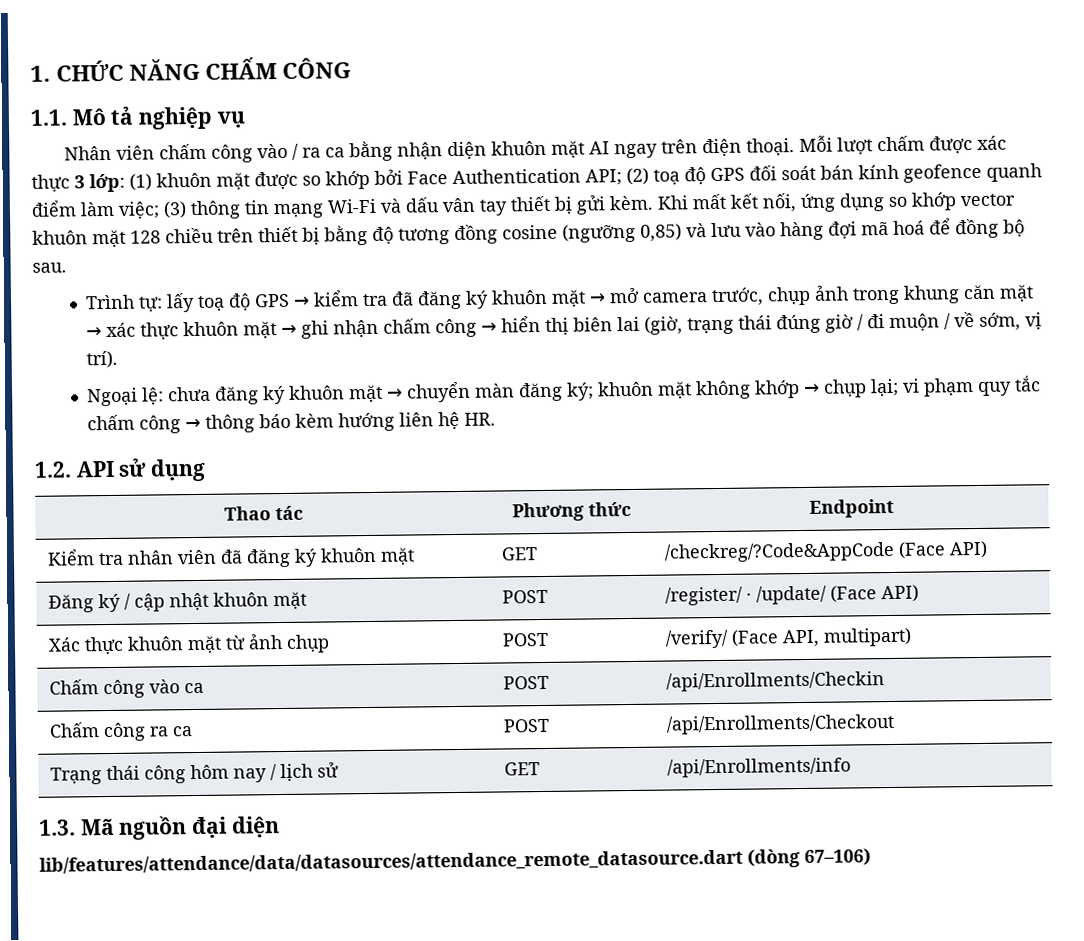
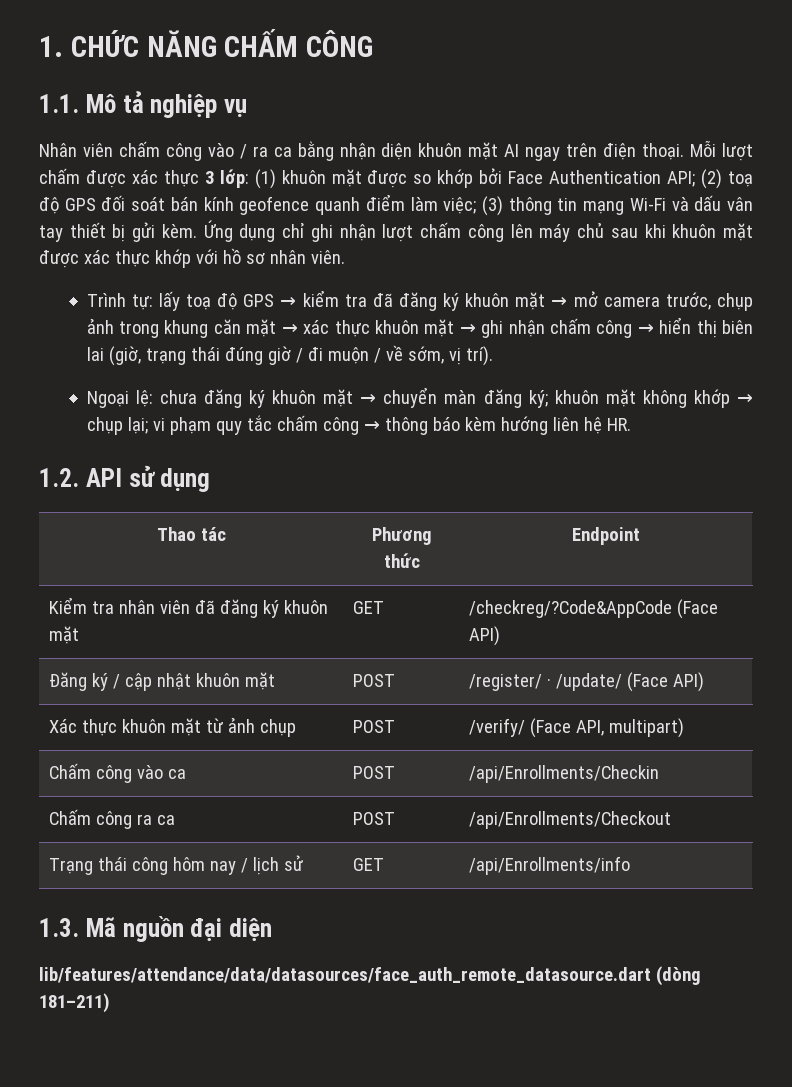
- Khi mất kết nối, ứng dụng so khớp vector khuôn mặt 128 chiều trên thiết bị bằng độ tương đồng cosine (ngưỡng 0,85) và lưu vào hàng đợi mã hoá để đồng bộ sau.
+ Ứng dụng chỉ ghi nhận lượt chấm công lên máy chủ sau khi khuôn mặt được xác thực khớp với hồ sơ nhân viên.
- lib/features/attendance/data/datasources/attendance_remote_datasource.dart (dòng 67–106)
+ lib/features/attendance/data/datasources/face_auth_remote_datasource.dart (dòng 181–211)

